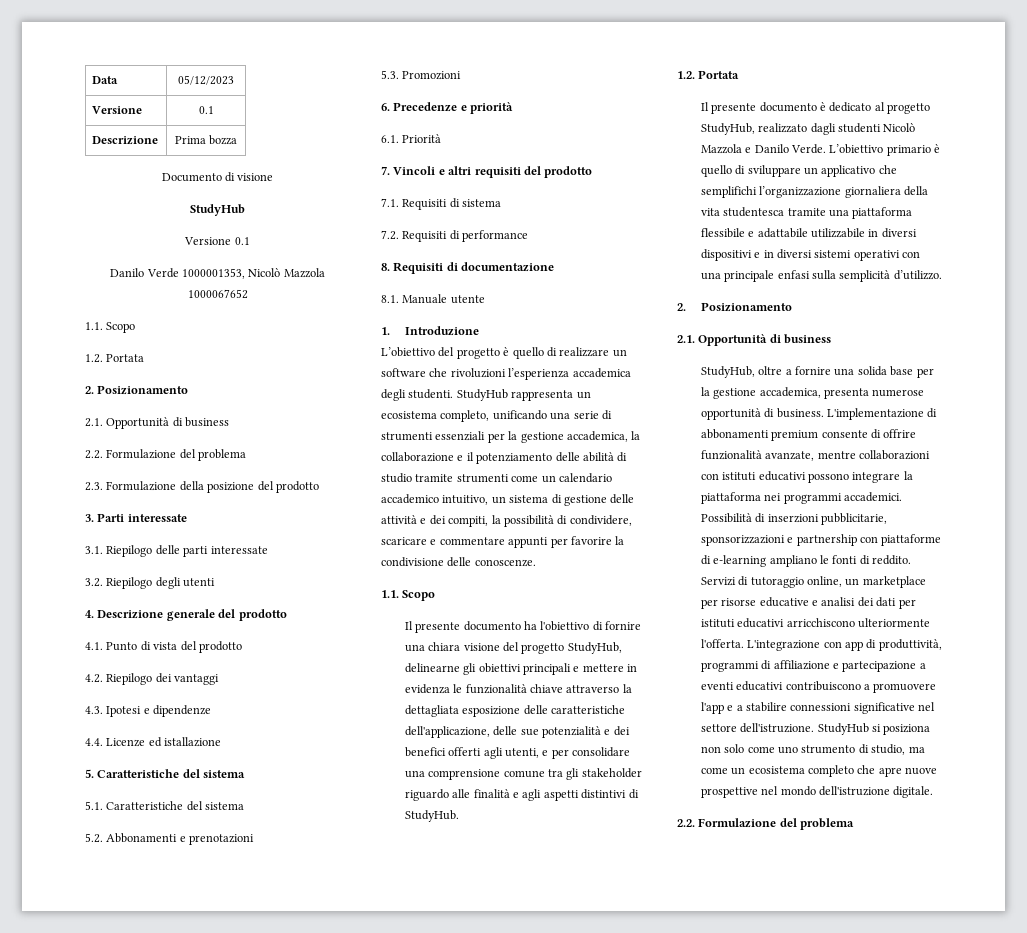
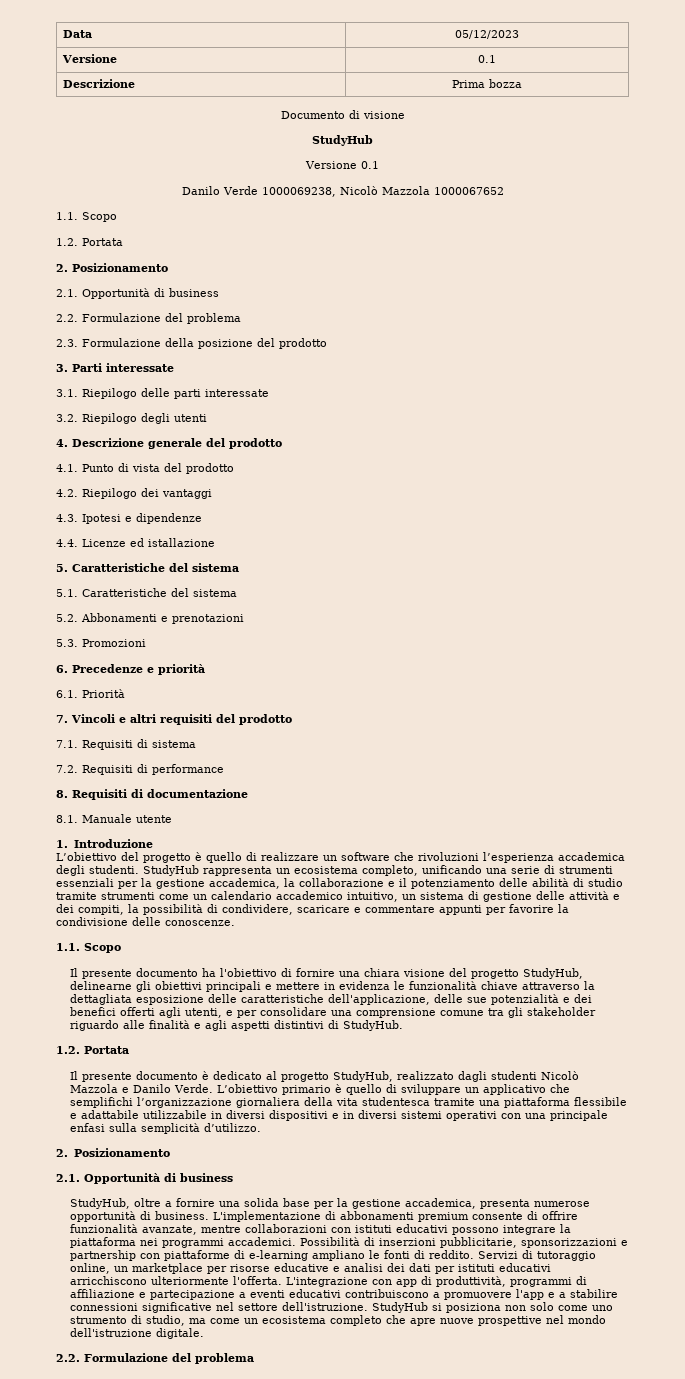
- Danilo Verde 1000001353, Nicolò Mazzola 1000067652
+ Danilo Verde 1000069238, Nicolò Mazzola 1000067652

